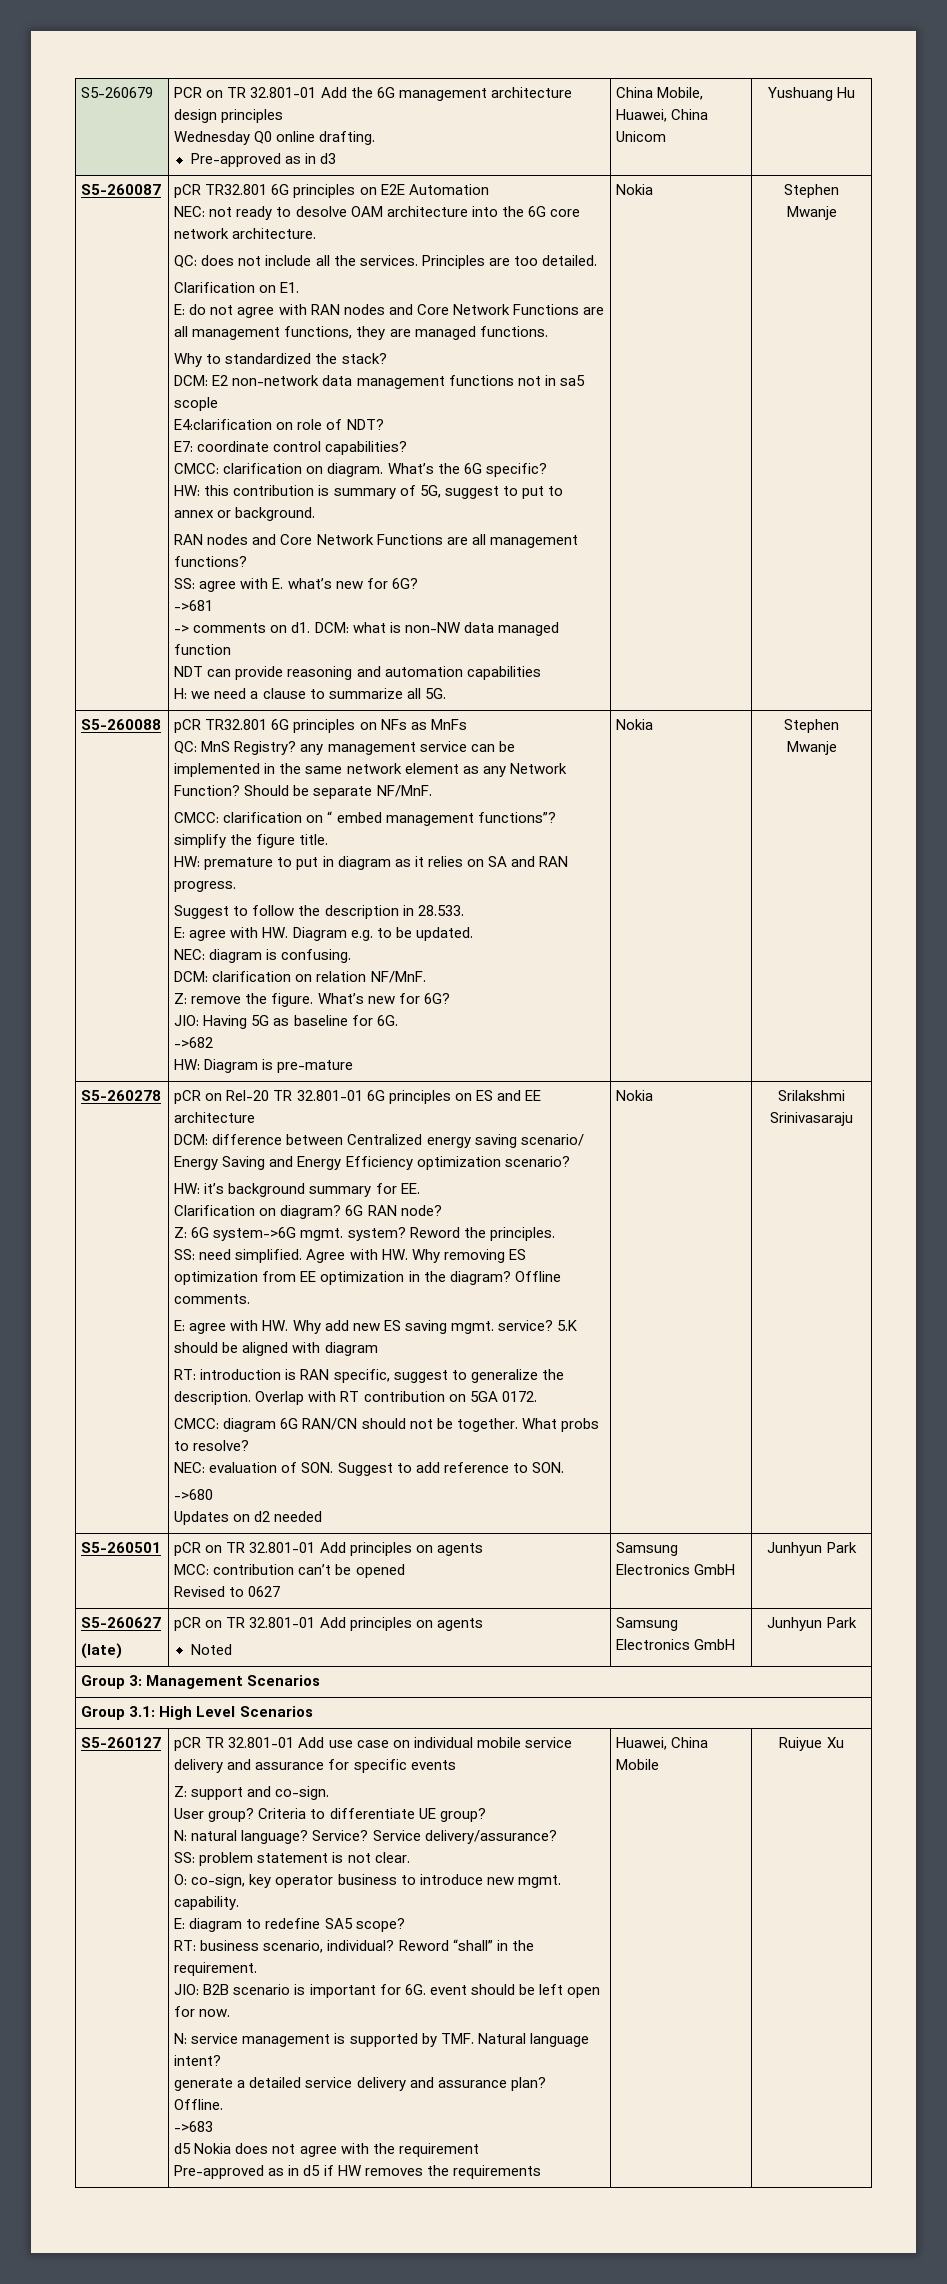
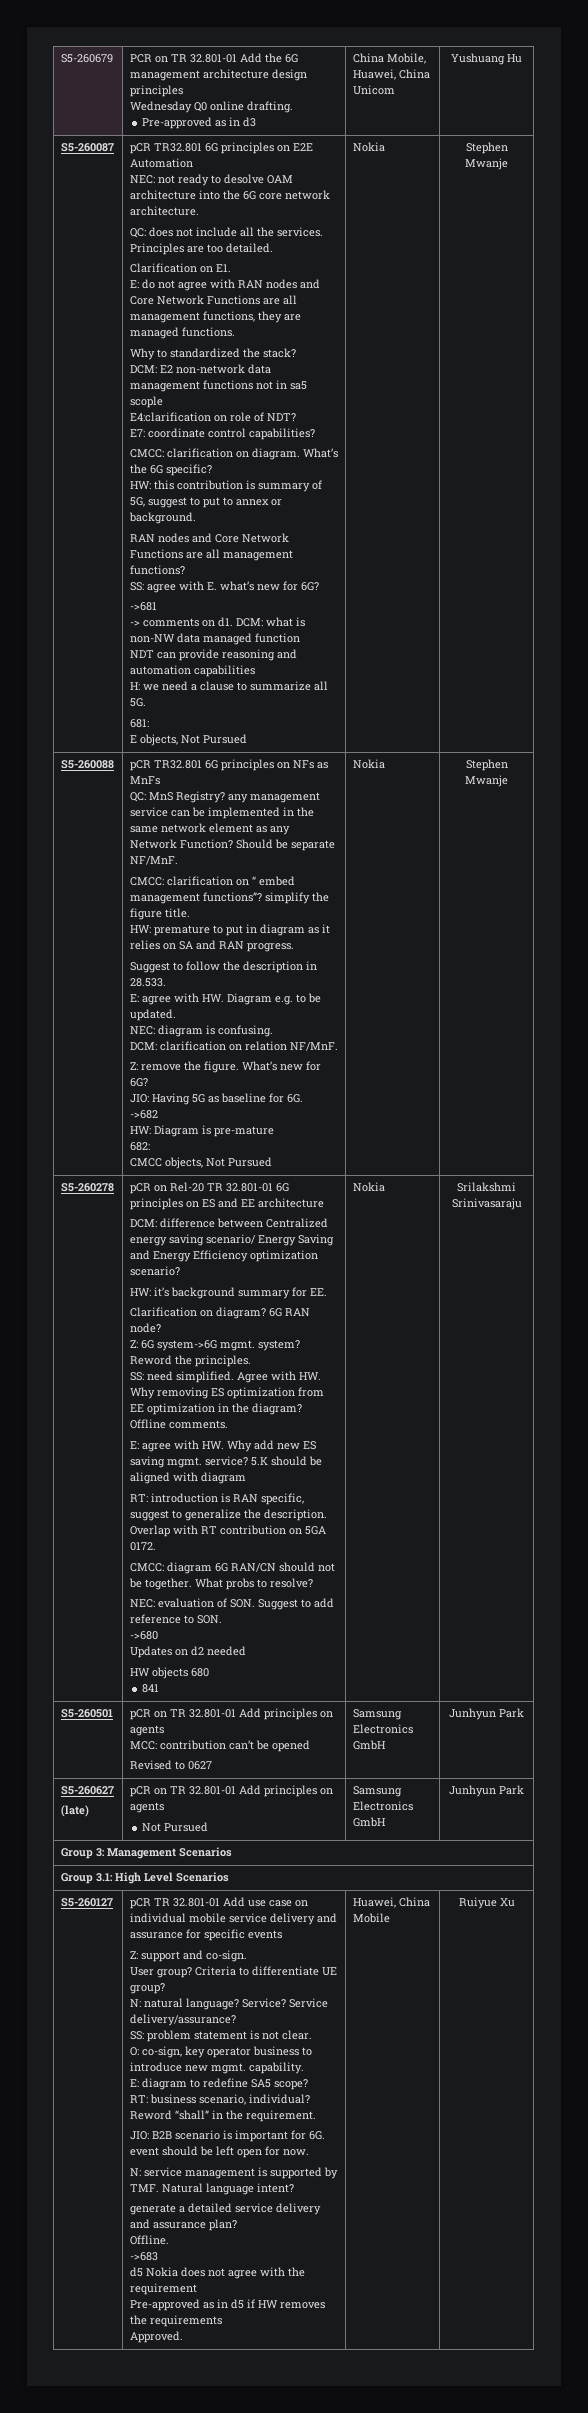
+ 681:
+ E objects, Not Pursued
+ 682:
+ CMCC objects, Not Pursued
+ HW objects 680
+ 841
  S5-260627
  (late) | pCR on TR 32.801-01 Add principles on agents
- Noted | Samsung Electronics GmbH | Junhyun Park
+ Not Pursued | Samsung Electronics GmbH | Junhyun Park
+ Approved.

